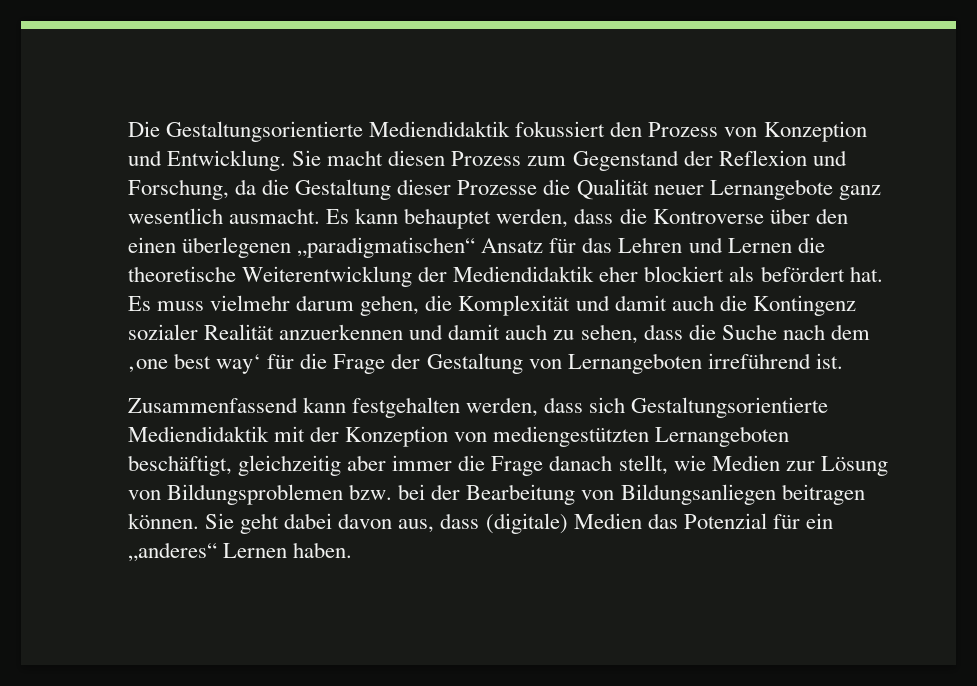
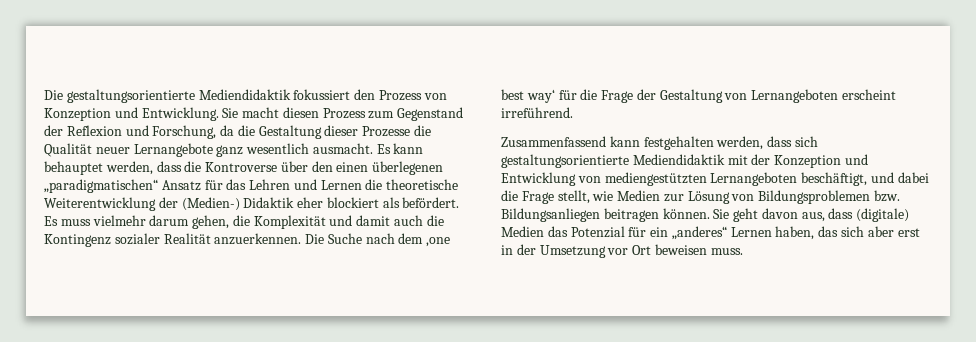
- Die Gestaltungsorientierte Mediendidaktik fokussiert den Prozess von Konzeption und Entwicklung.
+ Die gestaltungsorientierte Mediendidaktik fokussiert den Prozess von Konzeption und Entwicklung.
- Es kann behauptet werden, dass die Kontroverse über den einen überlegenen „paradigmatischen“ Ansatz für das Lehren und Lernen die theoretische Weiterentwicklung der Mediendidaktik eher blockiert als befördert hat.
+ Es kann behauptet werden, dass die Kontroverse über den einen überlegenen „paradigmatischen“ Ansatz für das Lehren und Lernen die theoretische Weiterentwicklung der (Medien-) Didaktik eher blockiert als befördert.
- Es muss vielmehr darum gehen, die Komplexität und damit auch die Kontingenz sozialer Realität anzuerkennen und damit auch zu sehen, dass die Suche nach dem ‚one best way‘ für die Frage der Gestaltung von Lernangeboten irreführend ist.
+ Es muss vielmehr darum gehen, die Komplexität und damit auch die Kontingenz sozialer Realität anzuerkennen. Die Suche nach dem ‚one best way‘ für die Frage der Gestaltung von Lernangeboten erscheint irreführend.
- Zusammenfassend kann festgehalten werden, dass sich Gestaltungsorientierte Mediendidaktik mit der Konzeption von mediengestützten Lernangeboten beschäftigt, gleichzeitig aber immer die Frage danach stellt, wie Medien zur Lösung von Bildungsproblemen bzw. bei der Bearbeitung von Bildungsanliegen beitragen können.
+ Zusammenfassend kann festgehalten werden, dass sich gestaltungsorientierte Mediendidaktik mit der Konzeption und Entwicklung von mediengestützten Lernangeboten beschäftigt, und dabei die Frage stellt, wie Medien zur Lösung von Bildungsproblemen bzw. Bildungsanliegen beitragen können.
- Sie geht dabei davon aus, dass (digitale) Medien das Potenzial für ein „anderes“ Lernen haben.
+ Sie geht davon aus, dass (digitale) Medien das Potenzial für ein „anderes“ Lernen haben, das sich aber erst in der Umsetzung vor Ort beweisen muss.

